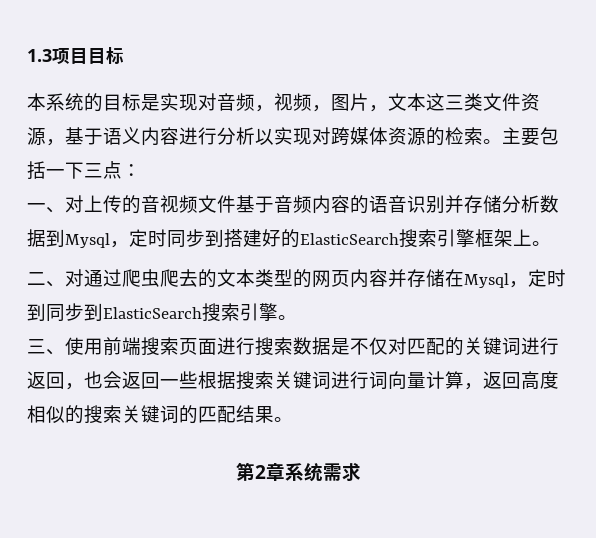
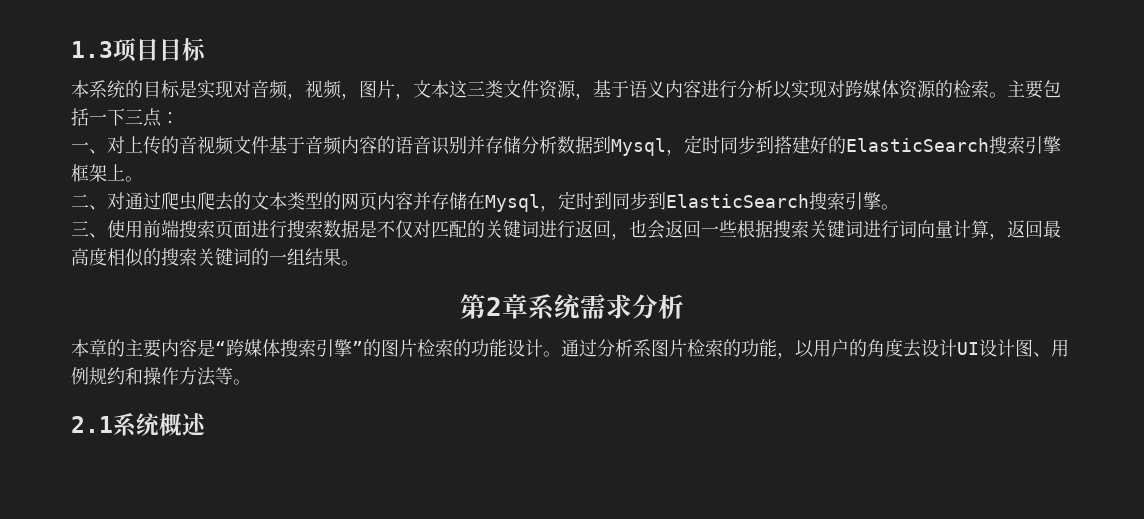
- 三、使用前端搜索页面进行搜索数据是不仅对匹配的关键词进行返回，也会返回一些根据搜索关键词进行词向量计算，返回高度相似的搜索关键词的匹配结果。
+ 三、使用前端搜索页面进行搜索数据是不仅对匹配的关键词进行返回，也会返回一些根据搜索关键词进行词向量计算，返回最高度相似的搜索关键词的一组结果。
- 第2章系统需求
+ 第2章系统需求分析
+ 本章的主要内容是“跨媒体搜索引擎”的图片检索的功能设计。通过分析系图片检索的功能，以用户的角度去设计UI设计图、用例规约和操作方法等。
+ 2.1系统概述

